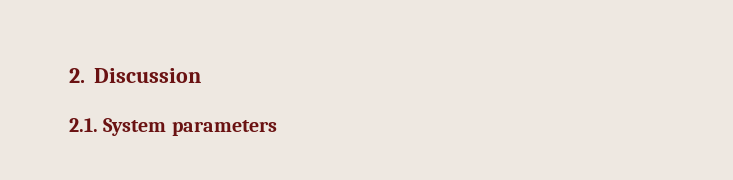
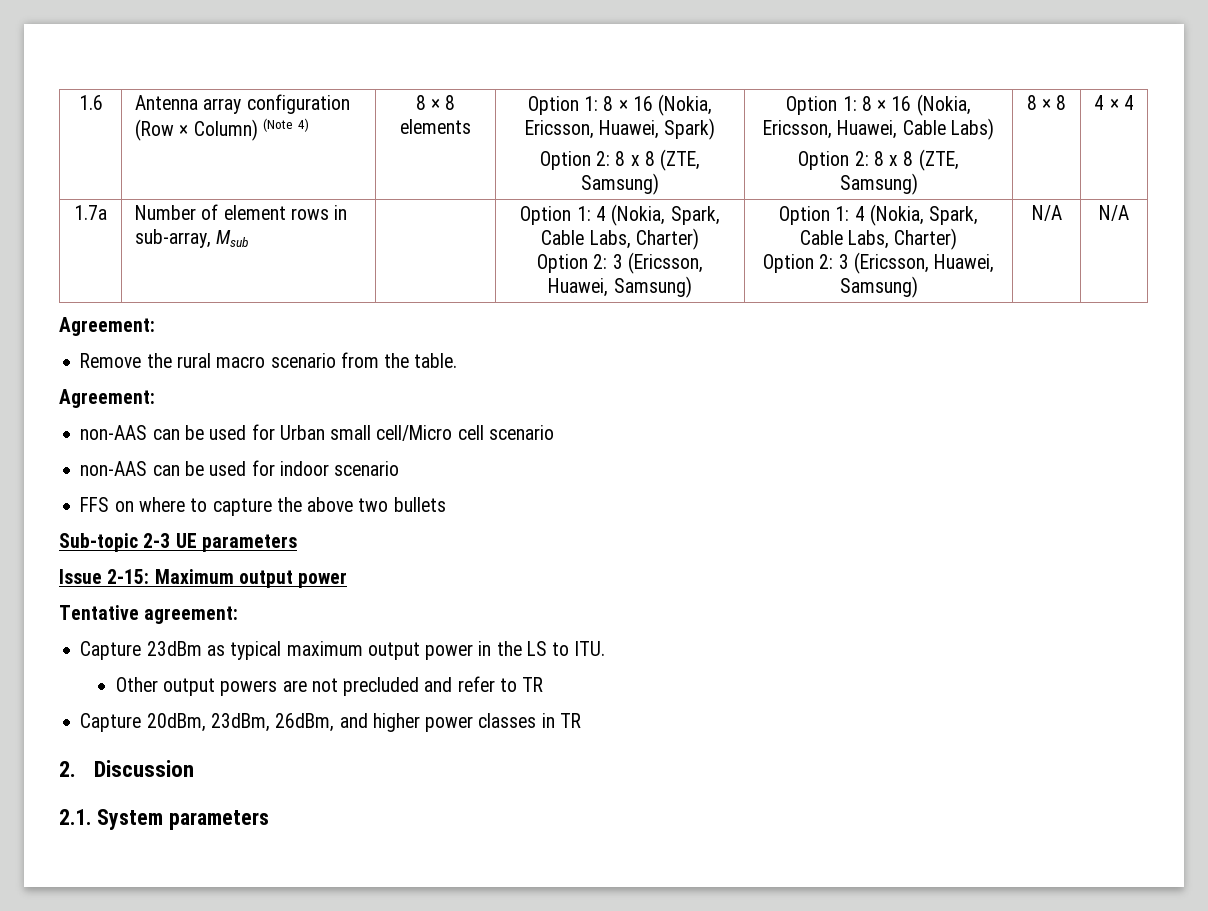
+ 1.6 | Antenna array configuration (Row × Column) (Note 4) | 8 × 8 elements | Option 1: 8 × 16 (Nokia, Ericsson, Huawei, Spark)
+ Option 2: 8 x 8 (ZTE, Samsung) | Option 1: 8 × 16 (Nokia, Ericsson, Huawei, Cable Labs)
+ Option 2: 8 x 8 (ZTE, Samsung) | 8 × 8 | 4 × 4
+ 1.7a | Number of element rows in sub-array, Msub | | Option 1: 4 (Nokia, Spark, Cable Labs, Charter)
+ Option 2: 3 (Ericsson, Huawei, Samsung) | Option 1: 4 (Nokia, Spark, Cable Labs, Charter)
+ Option 2: 3 (Ericsson, Huawei, Samsung) | N/A | N/A
+ Agreement:
+ Remove the rural macro scenario from the table.
+ Agreement:
+ non-AAS can be used for Urban small cell/Micro cell scenario
+ non-AAS can be used for indoor scenario
+ FFS on where to capture the above two bullets
+ Sub-topic 2-3 UE parameters
+ Issue 2-15: Maximum output power
+ Tentative agreement:
+ Capture 23dBm as typical maximum output power in the LS to ITU.
+ Other output powers are not precluded and refer to TR
+ Capture 20dBm, 23dBm, 26dBm, and higher power classes in TR

